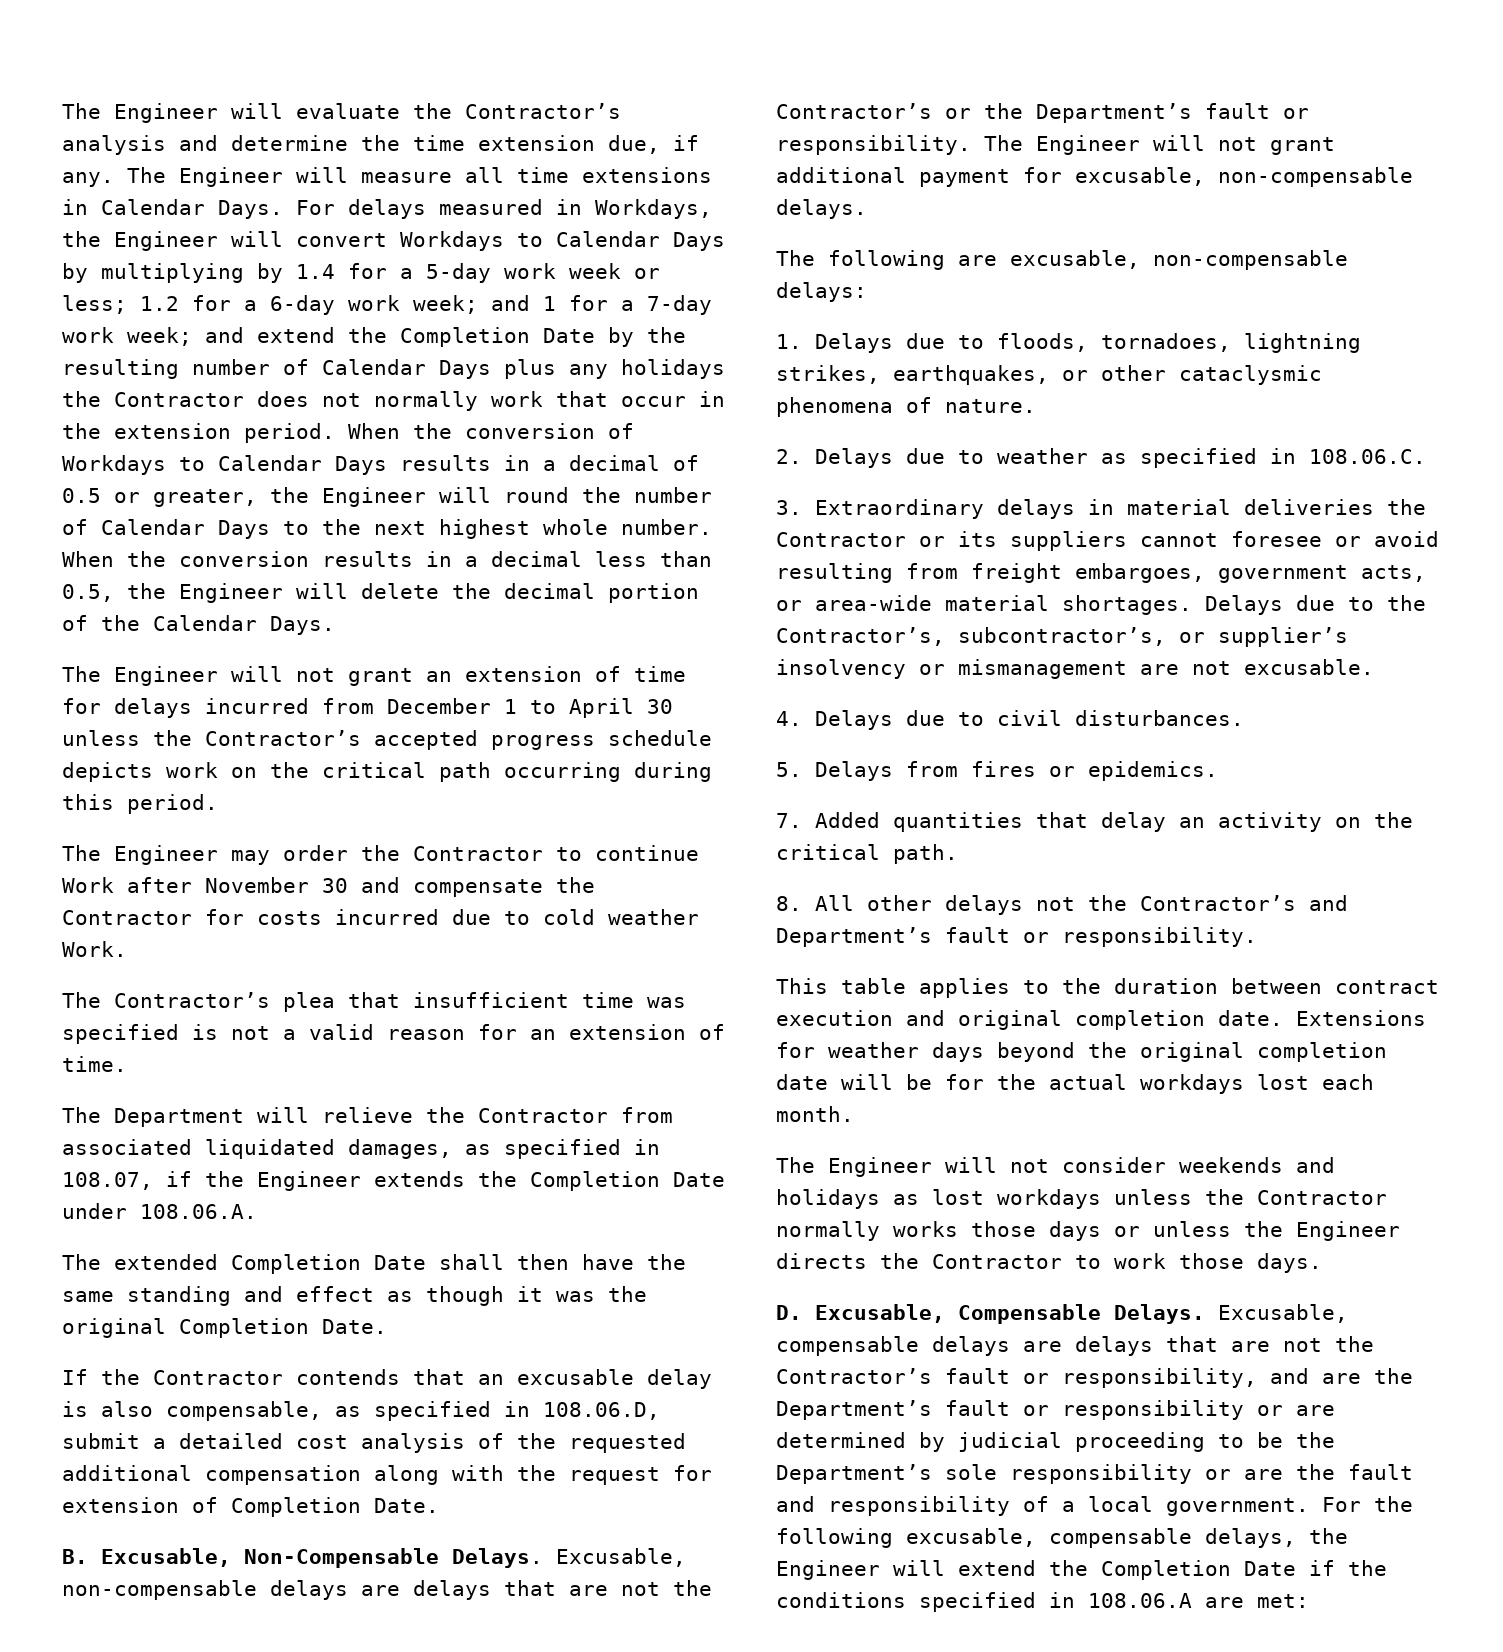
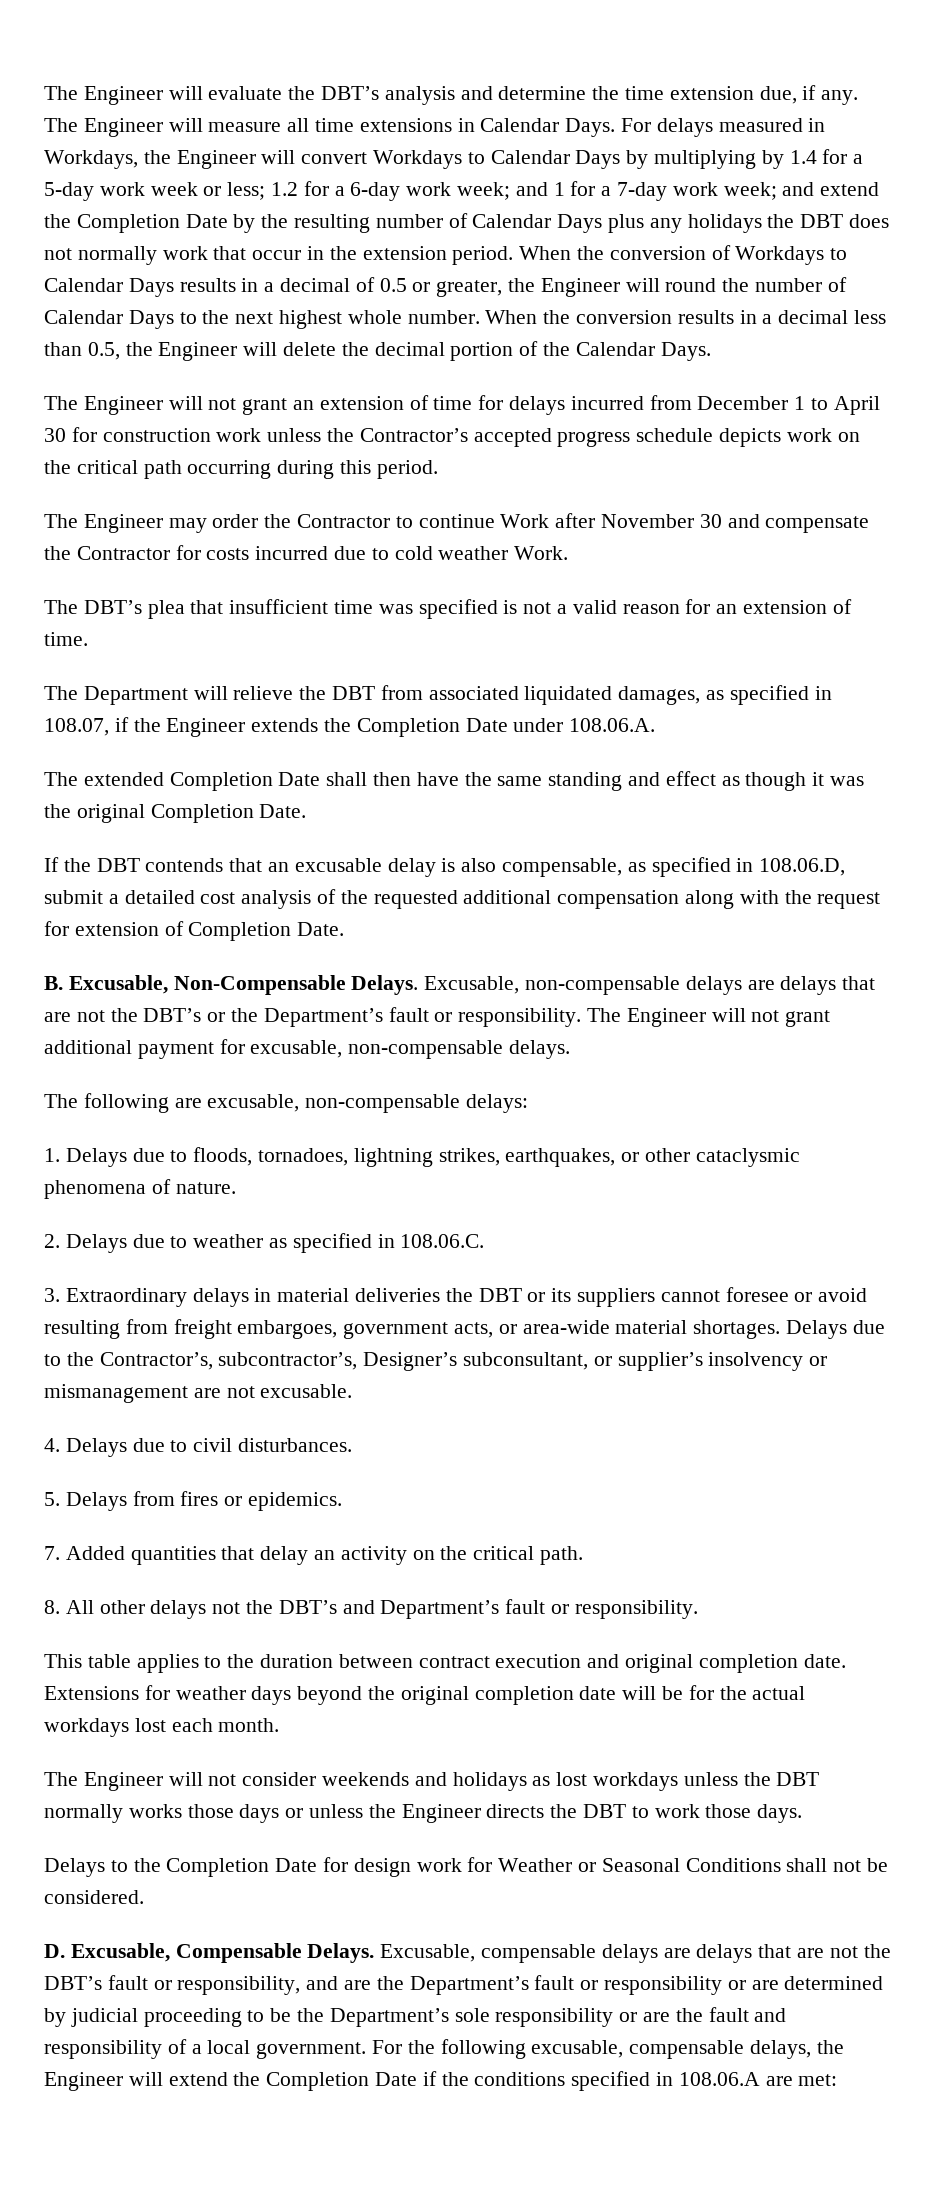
- The Engineer will evaluate the Contractor’s analysis and determine the time extension due, if any.
+ The Engineer will evaluate the DBT’s analysis and determine the time extension due, if any.
- and extend the Completion Date by the resulting number of Calendar Days plus any holidays the Contractor does not normally work that occur in the extension period.
+ and extend the Completion Date by the resulting number of Calendar Days plus any holidays the DBT does not normally work that occur in the extension period.
- The Engineer will not grant an extension of time for delays incurred from December 1 to April 30 unless the Contractor’s accepted progress schedule depicts work on the critical path occurring during this period.
+ The Engineer will not grant an extension of time for delays incurred from December 1 to April 30 for construction work unless the Contractor’s accepted progress schedule depicts work on the critical path occurring during this period.
- The Contractor’s plea that insufficient time was specified is not a valid reason for an extension of time.
+ The DBT’s plea that insufficient time was specified is not a valid reason for an extension of time.
- The Department will relieve the Contractor from associated liquidated damages, as specified in 108.07, if the Engineer extends the Completion Date under 108.06.A.
+ The Department will relieve the DBT from associated liquidated damages, as specified in 108.07, if the Engineer extends the Completion Date under 108.06.A.
- If the Contractor contends that an excusable delay is also compensable, as specified in 108.06.D, submit a detailed cost analysis of the requested additional compensation along with the request for extension of Completion Date.
+ If the DBT contends that an excusable delay is also compensable, as specified in 108.06.D, submit a detailed cost analysis of the requested additional compensation along with the request for extension of Completion Date.
- Excusable, non-compensable delays are delays that are not the Contractor’s or the Department’s fault or responsibility.
+ Excusable, non-compensable delays are delays that are not the DBT’s or the Department’s fault or responsibility.
- 3. Extraordinary delays in material deliveries the Contractor or its suppliers cannot foresee or avoid resulting from freight embargoes, government acts, or area-wide material shortages.
+ 3. Extraordinary delays in material deliveries the DBT or its suppliers cannot foresee or avoid resulting from freight embargoes, government acts, or area-wide material shortages.
- Delays due to the Contractor’s, subcontractor’s, or supplier’s insolvency or mismanagement are not excusable.
+ Delays due to the Contractor’s, subcontractor’s, Designer’s subconsultant, or supplier’s insolvency or mismanagement are not excusable.
- 8. All other delays not the Contractor’s and Department’s fault or responsibility.
+ 8. All other delays not the DBT’s and Department’s fault or responsibility.
- The Engineer will not consider weekends and holidays as lost workdays unless the Contractor normally works those days or unless the Engineer directs the Contractor to work those days.
+ The Engineer will not consider weekends and holidays as lost workdays unless the DBT normally works those days or unless the Engineer directs the DBT to work those days.
+ Delays to the Completion Date for design work for Weather or Seasonal Conditions shall not be considered.
- Excusable, compensable delays are delays that are not the Contractor’s fault or responsibility, and are the Department’s fault or responsibility or are determined by judicial proceeding to be the Department’s sole responsibility or are the fault and responsibility of a local government.
+ Excusable, compensable delays are delays that are not the DBT’s fault or responsibility, and are the Department’s fault or responsibility or are determined by judicial proceeding to be the Department’s sole responsibility or are the fault and responsibility of a local government.

